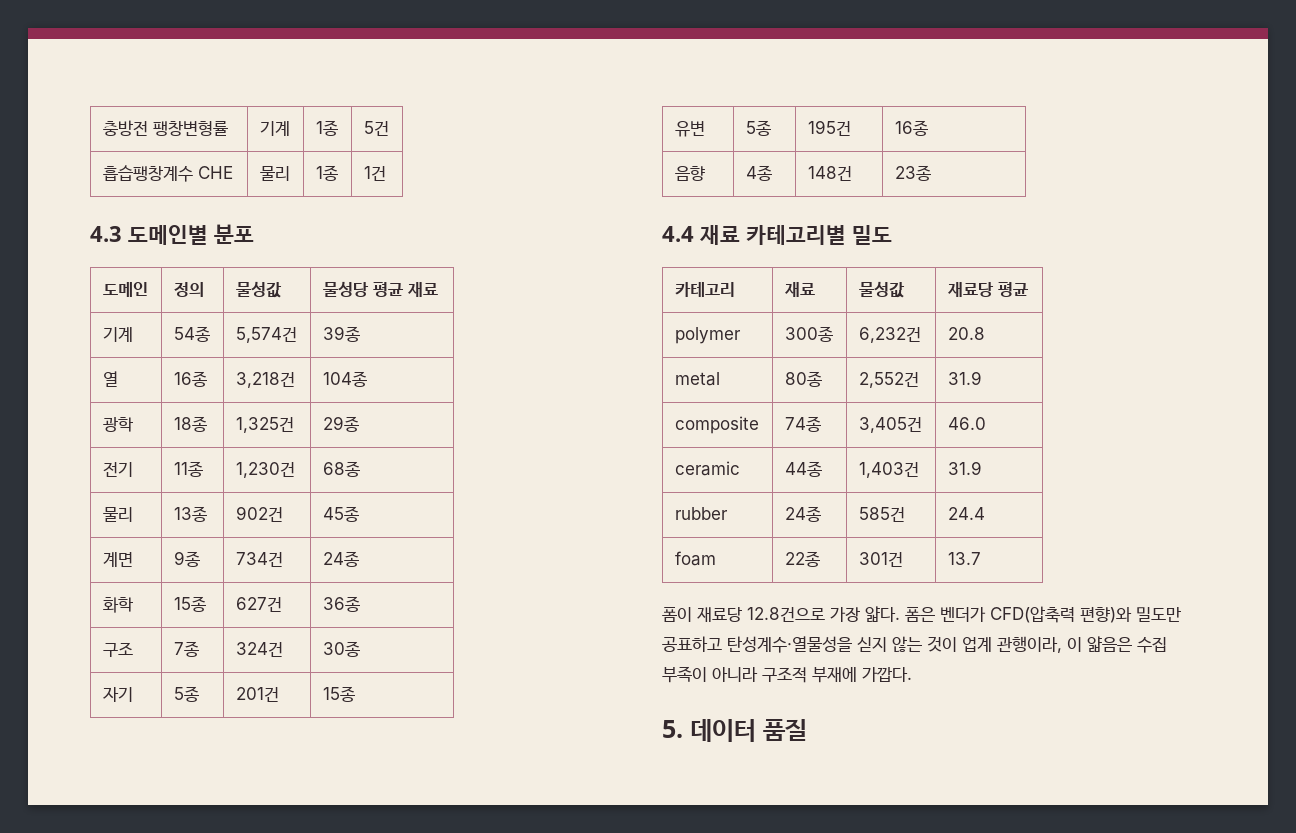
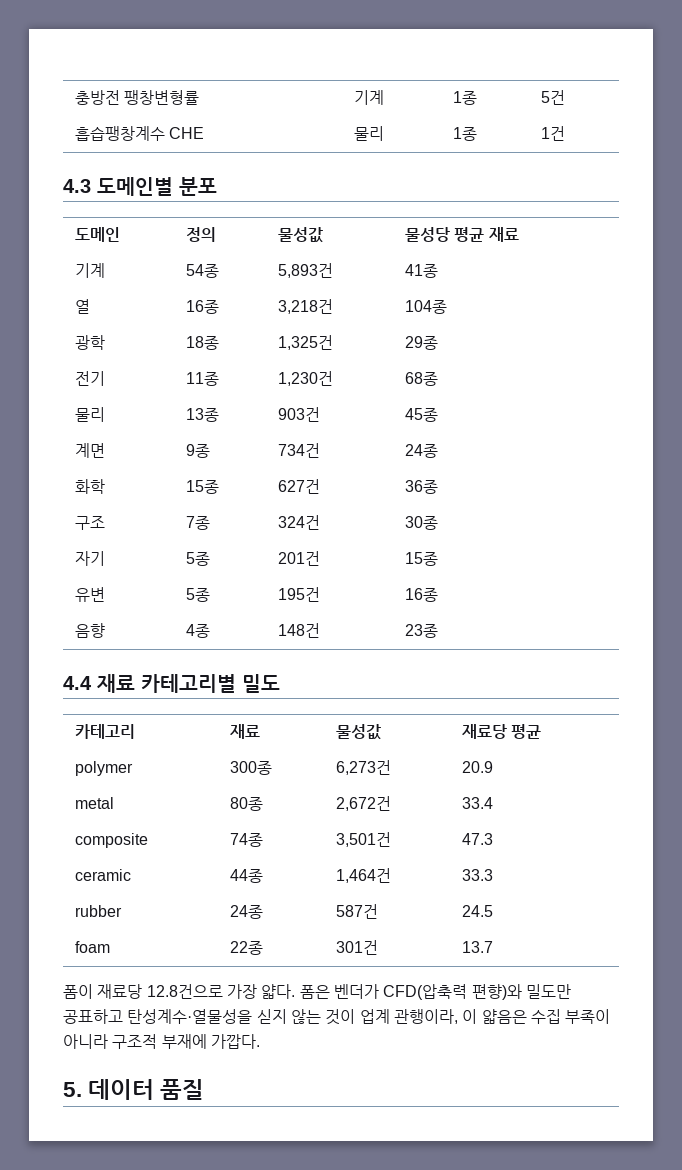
- 기계 | 54종 | 5,574건 | 39종
+ 기계 | 54종 | 5,893건 | 41종
- 물리 | 13종 | 902건 | 45종
+ 물리 | 13종 | 903건 | 45종
- polymer | 300종 | 6,232건 | 20.8
+ polymer | 300종 | 6,273건 | 20.9
- metal | 80종 | 2,552건 | 31.9
+ metal | 80종 | 2,672건 | 33.4
- composite | 74종 | 3,405건 | 46.0
+ composite | 74종 | 3,501건 | 47.3
- ceramic | 44종 | 1,403건 | 31.9
+ ceramic | 44종 | 1,464건 | 33.3
- rubber | 24종 | 585건 | 24.4
+ rubber | 24종 | 587건 | 24.5

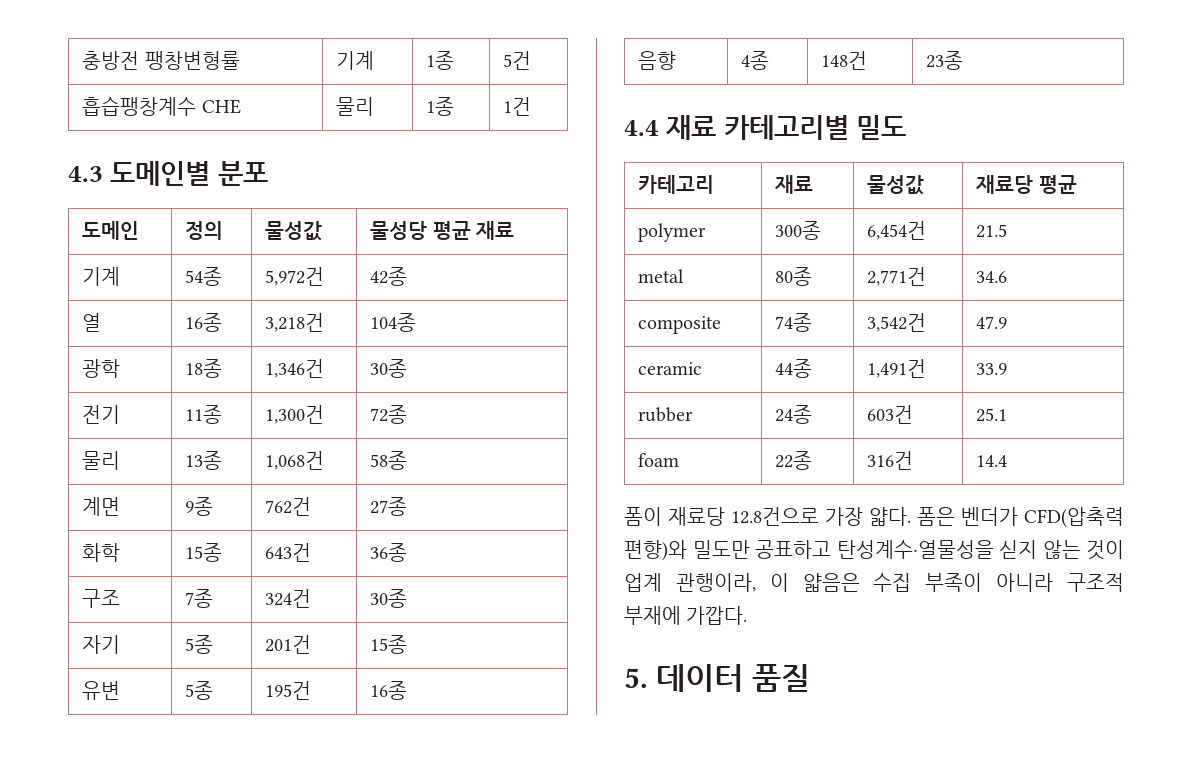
- 기계 | 54종 | 5,893건 | 41종
+ 기계 | 54종 | 5,972건 | 42종
- 광학 | 18종 | 1,325건 | 29종
+ 광학 | 18종 | 1,346건 | 30종
- 전기 | 11종 | 1,230건 | 68종
+ 전기 | 11종 | 1,300건 | 72종
- 물리 | 13종 | 903건 | 45종
+ 물리 | 13종 | 1,068건 | 58종
- 계면 | 9종 | 734건 | 24종
+ 계면 | 9종 | 762건 | 27종
- 화학 | 15종 | 627건 | 36종
+ 화학 | 15종 | 643건 | 36종
- polymer | 300종 | 6,273건 | 20.9
+ polymer | 300종 | 6,454건 | 21.5
- metal | 80종 | 2,672건 | 33.4
+ metal | 80종 | 2,771건 | 34.6
- composite | 74종 | 3,501건 | 47.3
+ composite | 74종 | 3,542건 | 47.9
- ceramic | 44종 | 1,464건 | 33.3
+ ceramic | 44종 | 1,491건 | 33.9
- rubber | 24종 | 587건 | 24.5
+ rubber | 24종 | 603건 | 25.1
- foam | 22종 | 301건 | 13.7
+ foam | 22종 | 316건 | 14.4

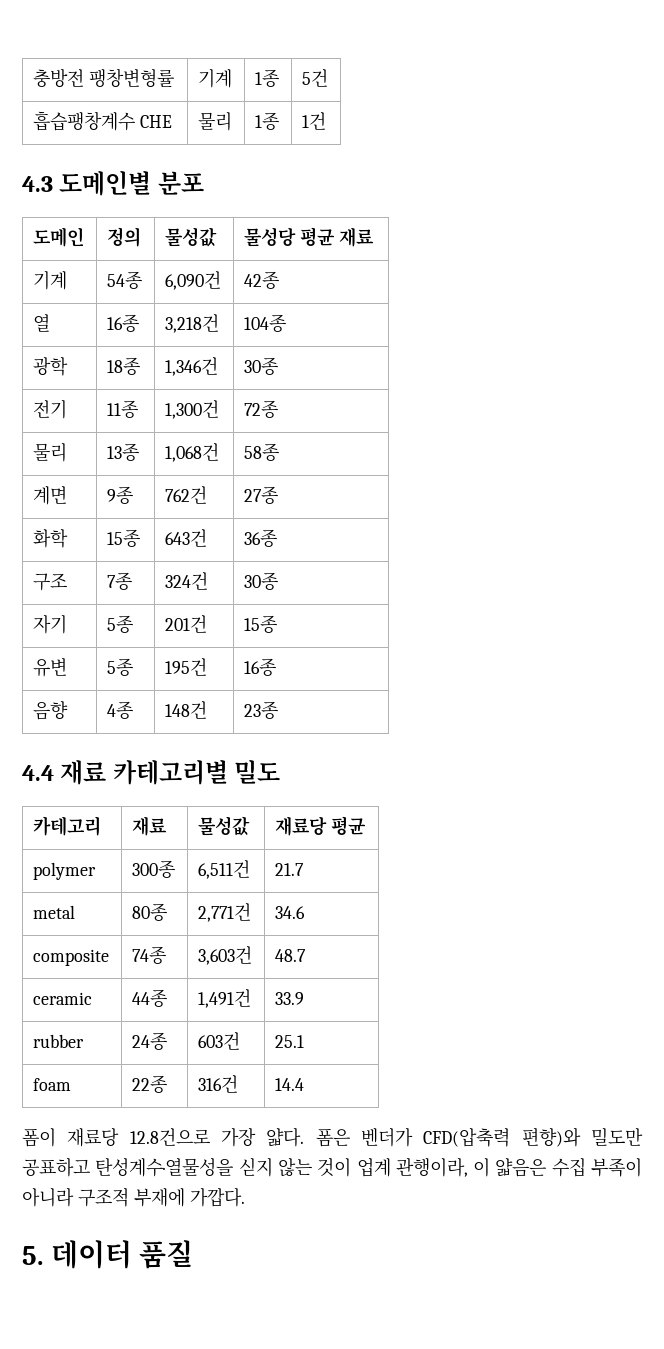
- 기계 | 54종 | 5,972건 | 42종
+ 기계 | 54종 | 6,090건 | 42종
- polymer | 300종 | 6,454건 | 21.5
+ polymer | 300종 | 6,511건 | 21.7
- composite | 74종 | 3,542건 | 47.9
+ composite | 74종 | 3,603건 | 48.7

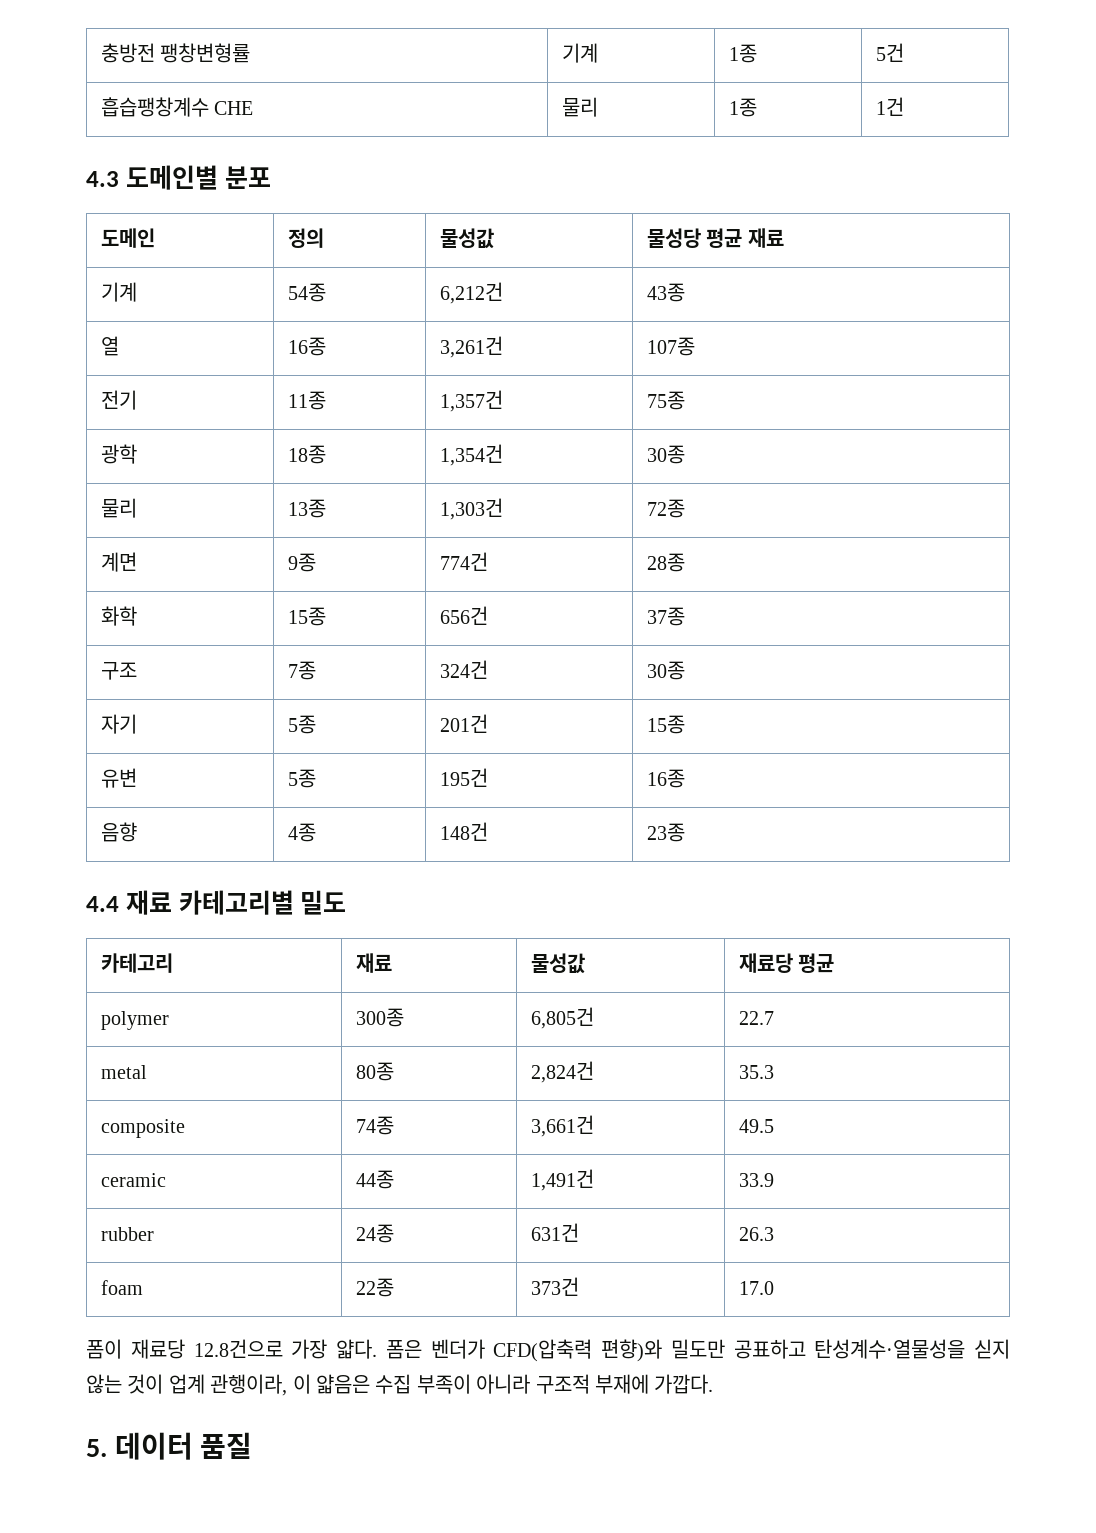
- 기계 | 54종 | 6,090건 | 42종
+ 기계 | 54종 | 6,212건 | 43종
- 열 | 16종 | 3,218건 | 104종
+ 열 | 16종 | 3,261건 | 107종
+ 전기 | 11종 | 1,357건 | 75종
- 광학 | 18종 | 1,346건 | 30종
- 전기 | 11종 | 1,300건 | 72종
+ 광학 | 18종 | 1,354건 | 30종
- 물리 | 13종 | 1,068건 | 58종
+ 물리 | 13종 | 1,303건 | 72종
- 계면 | 9종 | 762건 | 27종
+ 계면 | 9종 | 774건 | 28종
- 화학 | 15종 | 643건 | 36종
+ 화학 | 15종 | 656건 | 37종
- polymer | 300종 | 6,511건 | 21.7
+ polymer | 300종 | 6,805건 | 22.7
- metal | 80종 | 2,771건 | 34.6
+ metal | 80종 | 2,824건 | 35.3
- composite | 74종 | 3,603건 | 48.7
+ composite | 74종 | 3,661건 | 49.5
- rubber | 24종 | 603건 | 25.1
+ rubber | 24종 | 631건 | 26.3
- foam | 22종 | 316건 | 14.4
+ foam | 22종 | 373건 | 17.0

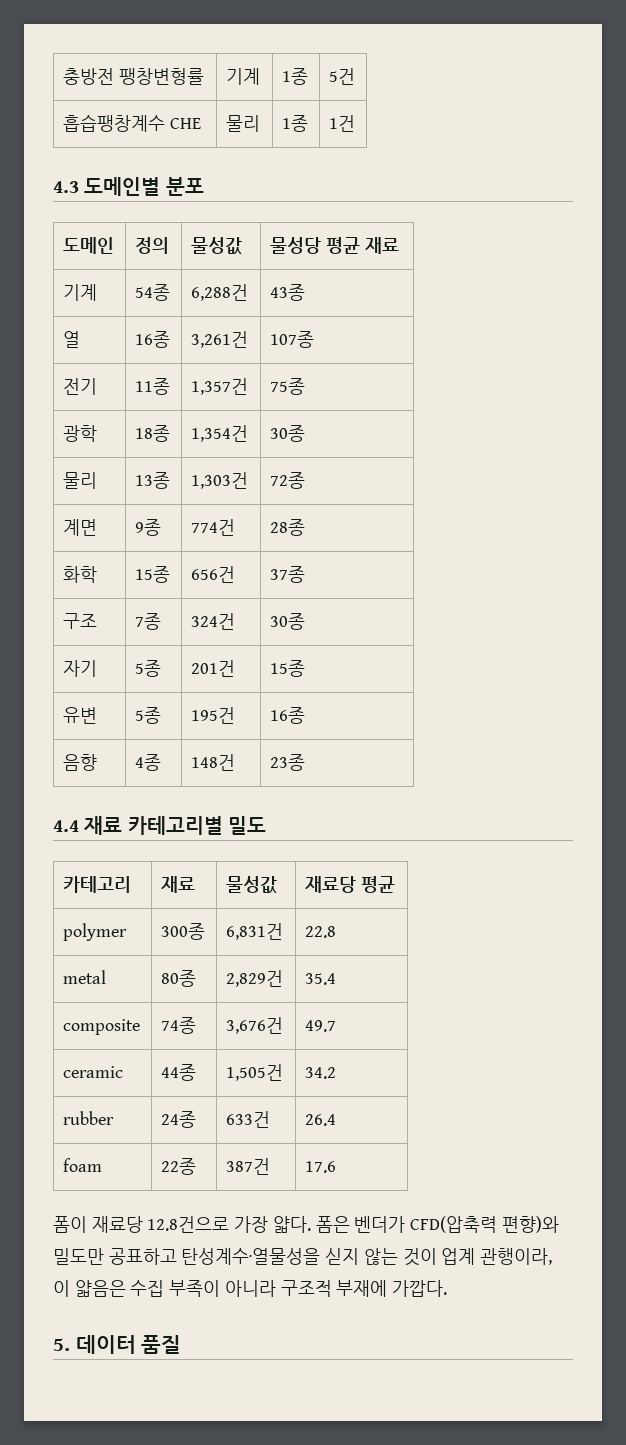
- 기계 | 54종 | 6,212건 | 43종
+ 기계 | 54종 | 6,288건 | 43종
- polymer | 300종 | 6,805건 | 22.7
+ polymer | 300종 | 6,831건 | 22.8
- metal | 80종 | 2,824건 | 35.3
+ metal | 80종 | 2,829건 | 35.4
- composite | 74종 | 3,661건 | 49.5
+ composite | 74종 | 3,676건 | 49.7
- ceramic | 44종 | 1,491건 | 33.9
+ ceramic | 44종 | 1,505건 | 34.2
- rubber | 24종 | 631건 | 26.3
+ rubber | 24종 | 633건 | 26.4
- foam | 22종 | 373건 | 17.0
+ foam | 22종 | 387건 | 17.6

